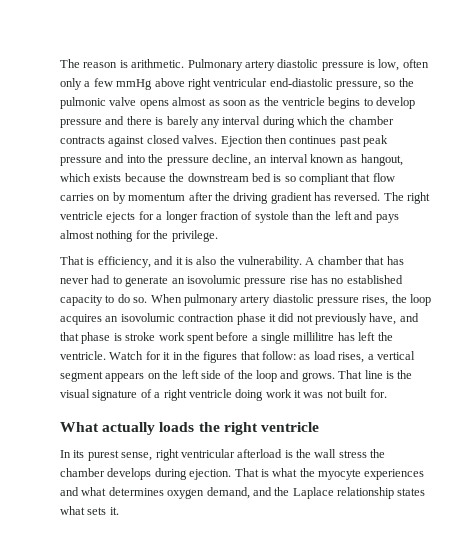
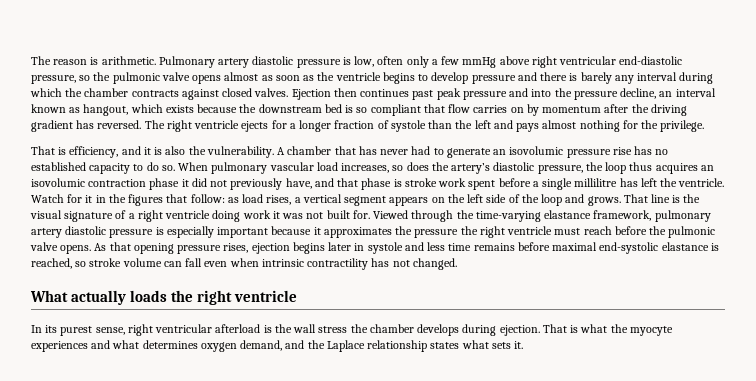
- When pulmonary artery diastolic pressure rises, the loop acquires an isovolumic contraction phase it did not previously have, and that phase is stroke work spent before a single millilitre has left the ventricle.
+ When pulmonary vascular load increases, so does the artery’s diastolic pressure, the loop thus acquires an isovolumic contraction phase it did not previously have, and that phase is stroke work spent before a single millilitre has left the ventricle.
+ Viewed through the time-varying elastance framework, pulmonary artery diastolic pressure is especially important because it approximates the pressure the right ventricle must reach before the pulmonic valve opens. As that opening pressure rises, ejection begins later in systole and less time remains before maximal end-systolic elastance is reached, so stroke volume can fall even when intrinsic contractility has not changed.

